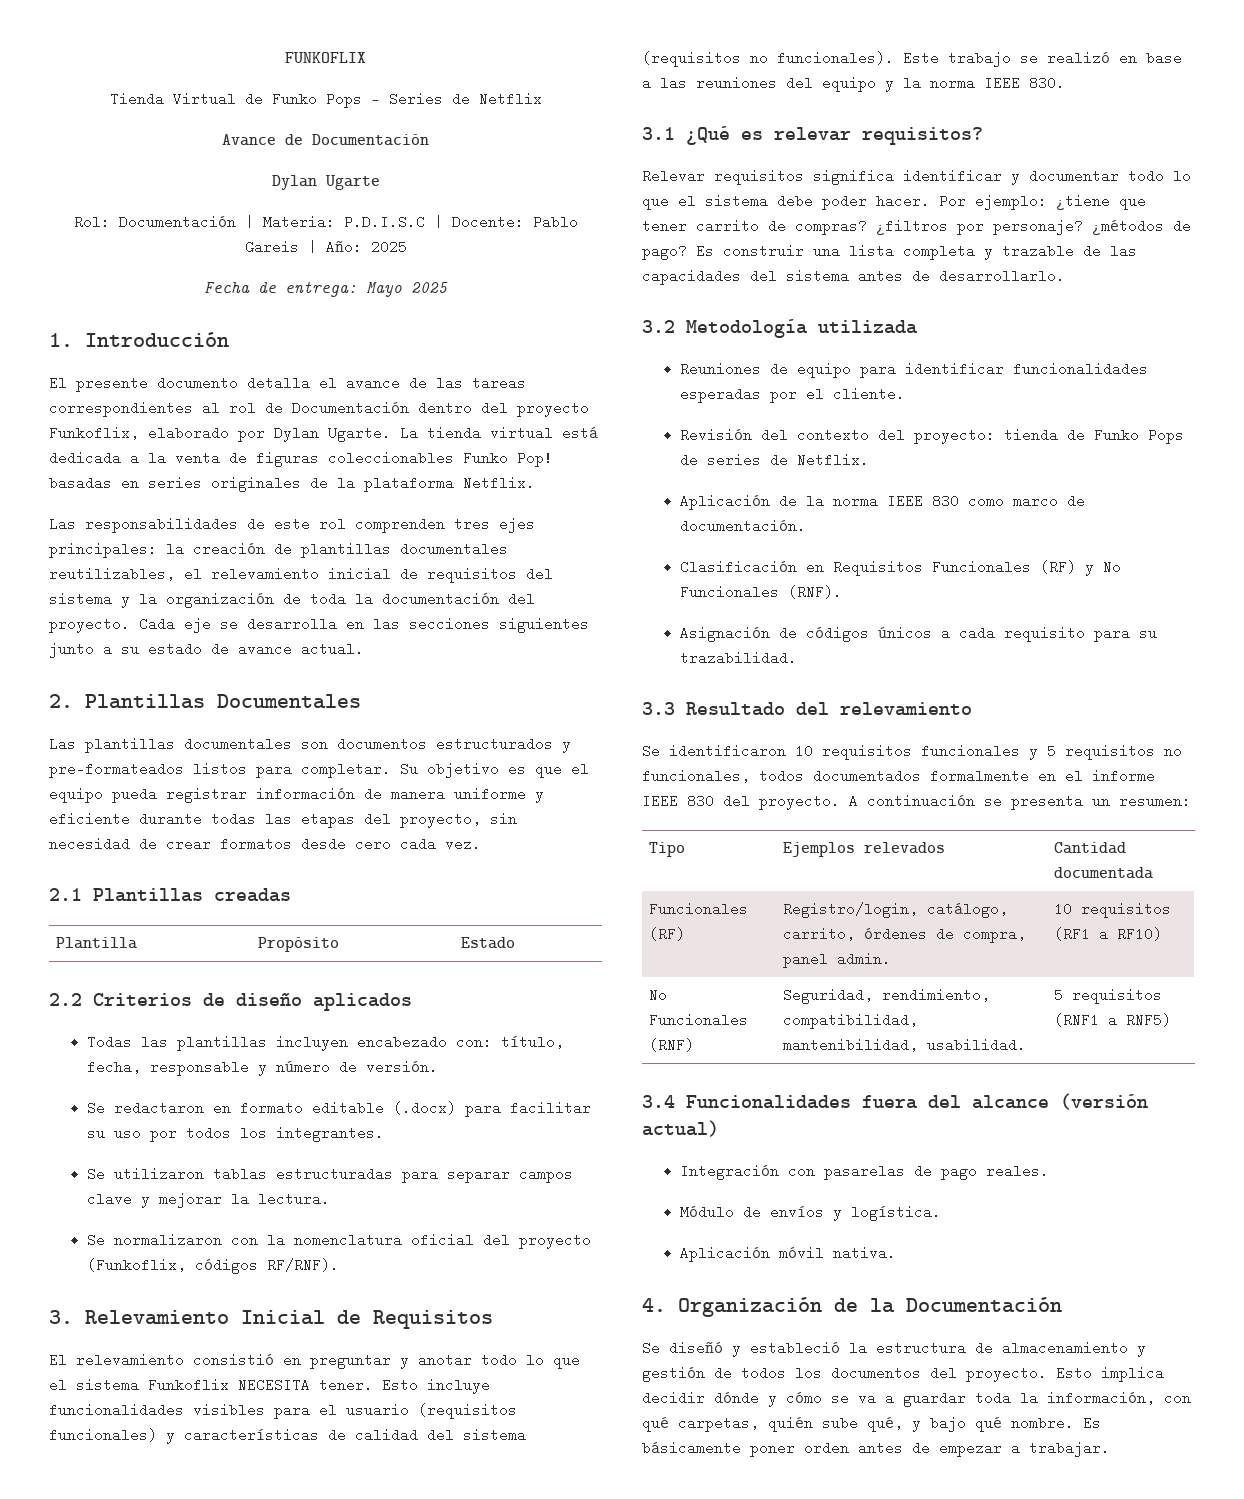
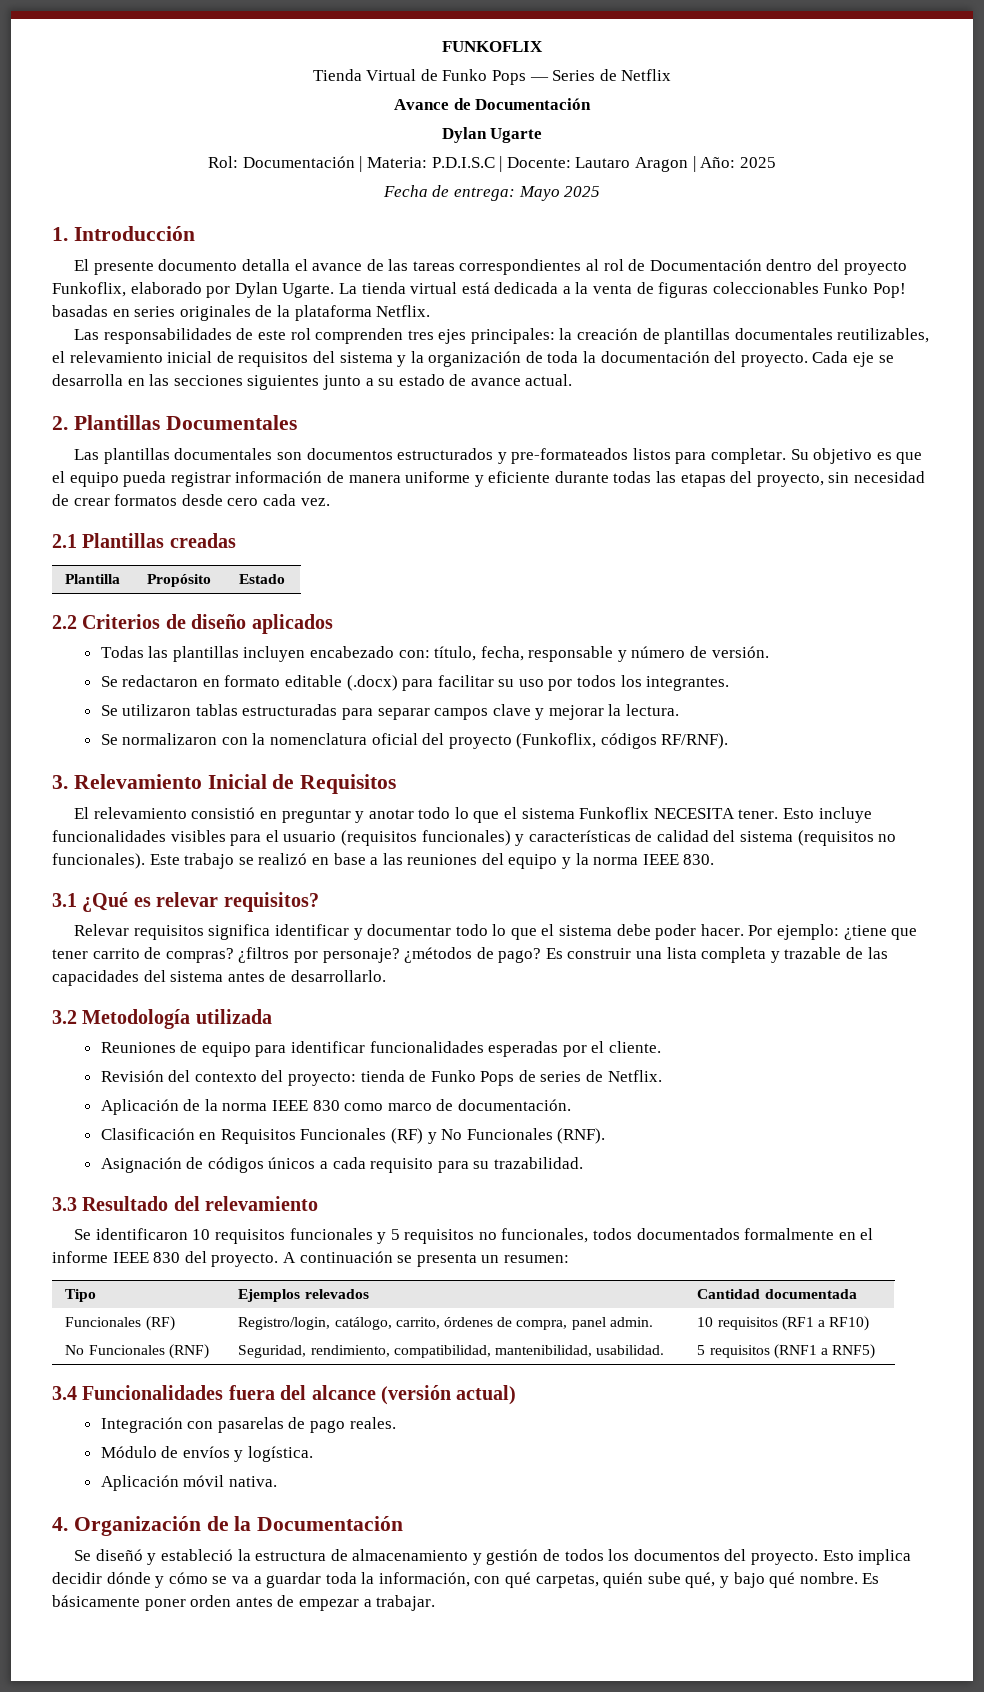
- Rol: Documentación | Materia: P.D.I.S.C | Docente: Pablo Gareis | Año: 2025
+ Rol: Documentación | Materia: P.D.I.S.C | Docente: Lautaro Aragon | Año: 2025

